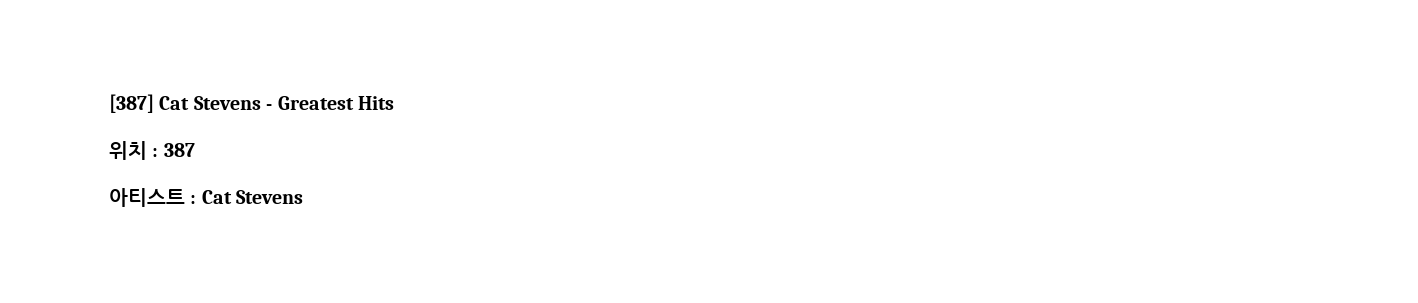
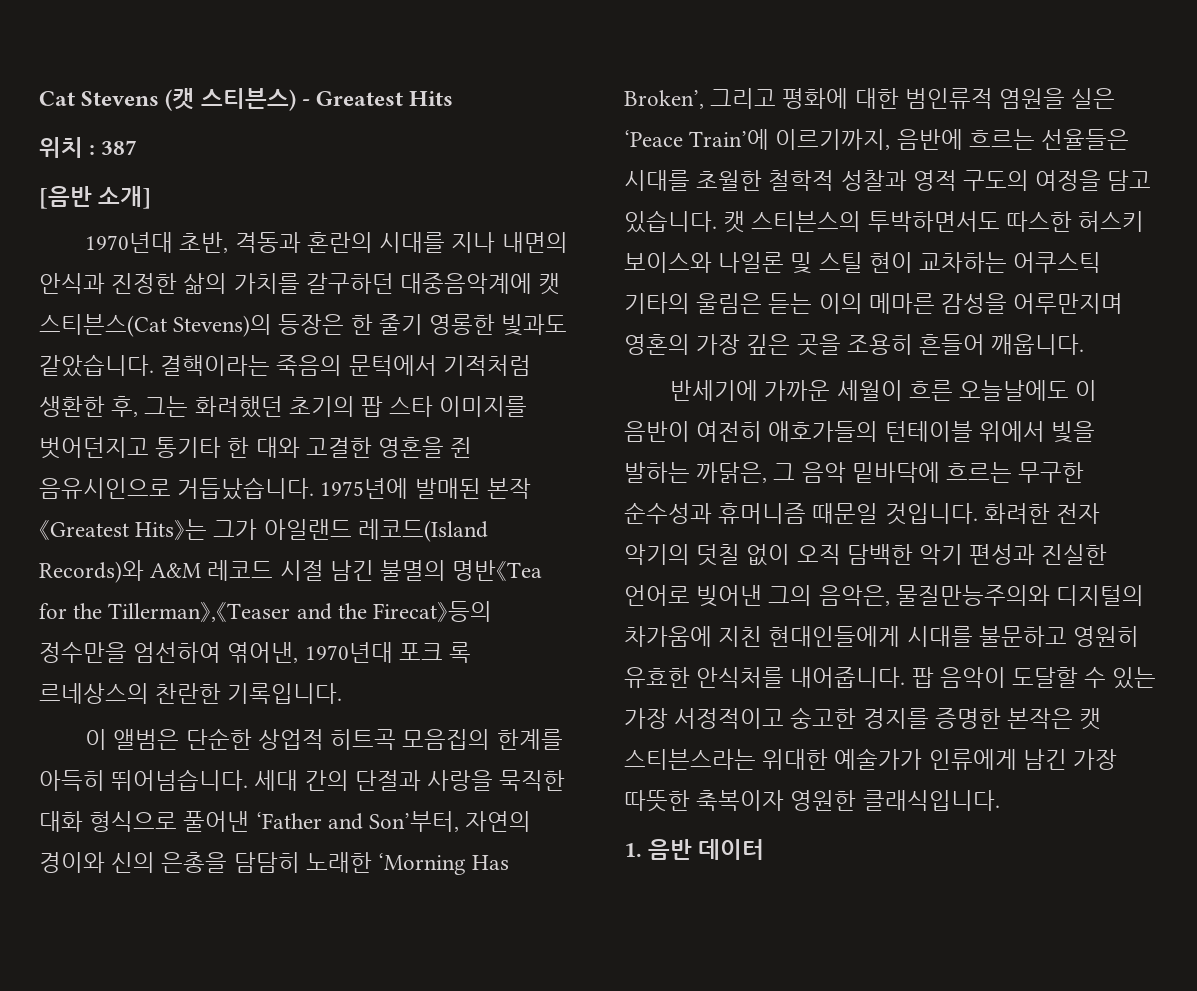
- [387] Cat Stevens - Greatest Hits
+ Cat Stevens (캣 스티븐스) - Greatest Hits
- 아티스트 : Cat Stevens
+ [음반 소개]
+ 1970년대 초반, 격동과 혼란의 시대를 지나 내면의 안식과 진정한 삶의 가치를 갈구하던 대중음악계에 캣 스티븐스(Cat Stevens)의 등장은 한 줄기 영롱한 빛과도 같았습니다. 결핵이라는 죽음의 문턱에서 기적처럼 생환한 후, 그는 화려했던 초기의 팝 스타 이미지를 벗어던지고 통기타 한 대와 고결한 영혼을 쥔 음유시인으로 거듭났습니다. 1975년에 발매된 본작《Greatest Hits》는 그가 아일랜드 레코드(Island Records)와 A&M 레코드 시절 남긴 불멸의 명반《Tea for the Tillerman》,《Teaser and the Firecat》등의 정수만을 엄선하여 엮어낸, 1970년대 포크 록 르네상스의 찬란한 기록입니다.
+ 이 앨범은 단순한 상업적 히트곡 모음집의 한계를 아득히 뛰어넘습니다. 세대 간의 단절과 사랑을 묵직한 대화 형식으로 풀어낸 ‘Father and Son’부터, 자연의 경이와 신의 은총을 담담히 노래한 ‘Morning Has Broken’, 그리고 평화에 대한 범인류적 염원을 실은 ‘Peace Train’에 이르기까지, 음반에 흐르는 선율들은 시대를 초월한 철학적 성찰과 영적 구도의 여정을 담고 있습니다. 캣 스티븐스의 투박하면서도 따스한 허스키 보이스와 나일론 및 스틸 현이 교차하는 어쿠스틱 기타의 울림은 듣는 이의 메마른 감성을 어루만지며 영혼의 가장 깊은 곳을 조용히 흔들어 깨웁니다.
+ 반세기에 가까운 세월이 흐른 오늘날에도 이 음반이 여전히 애호가들의 턴테이블 위에서 빛을 발하는 까닭은, 그 음악 밑바닥에 흐르는 무구한 순수성과 휴머니즘 때문일 것입니다. 화려한 전자 악기의 덧칠 없이 오직 담백한 악기 편성과 진실한 언어로 빚어낸 그의 음악은, 물질만능주의와 디지털의 차가움에 지친 현대인들에게 시대를 불문하고 영원히 유효한 안식처를 내어줍니다. 팝 음악이 도달할 수 있는 가장 서정적이고 숭고한 경지를 증명한 본작은 캣 스티븐스라는 위대한 예술가가 인류에게 남긴 가장 따뜻한 축복이자 영원한 클래식입니다.
+ 1. 음반 데이터

